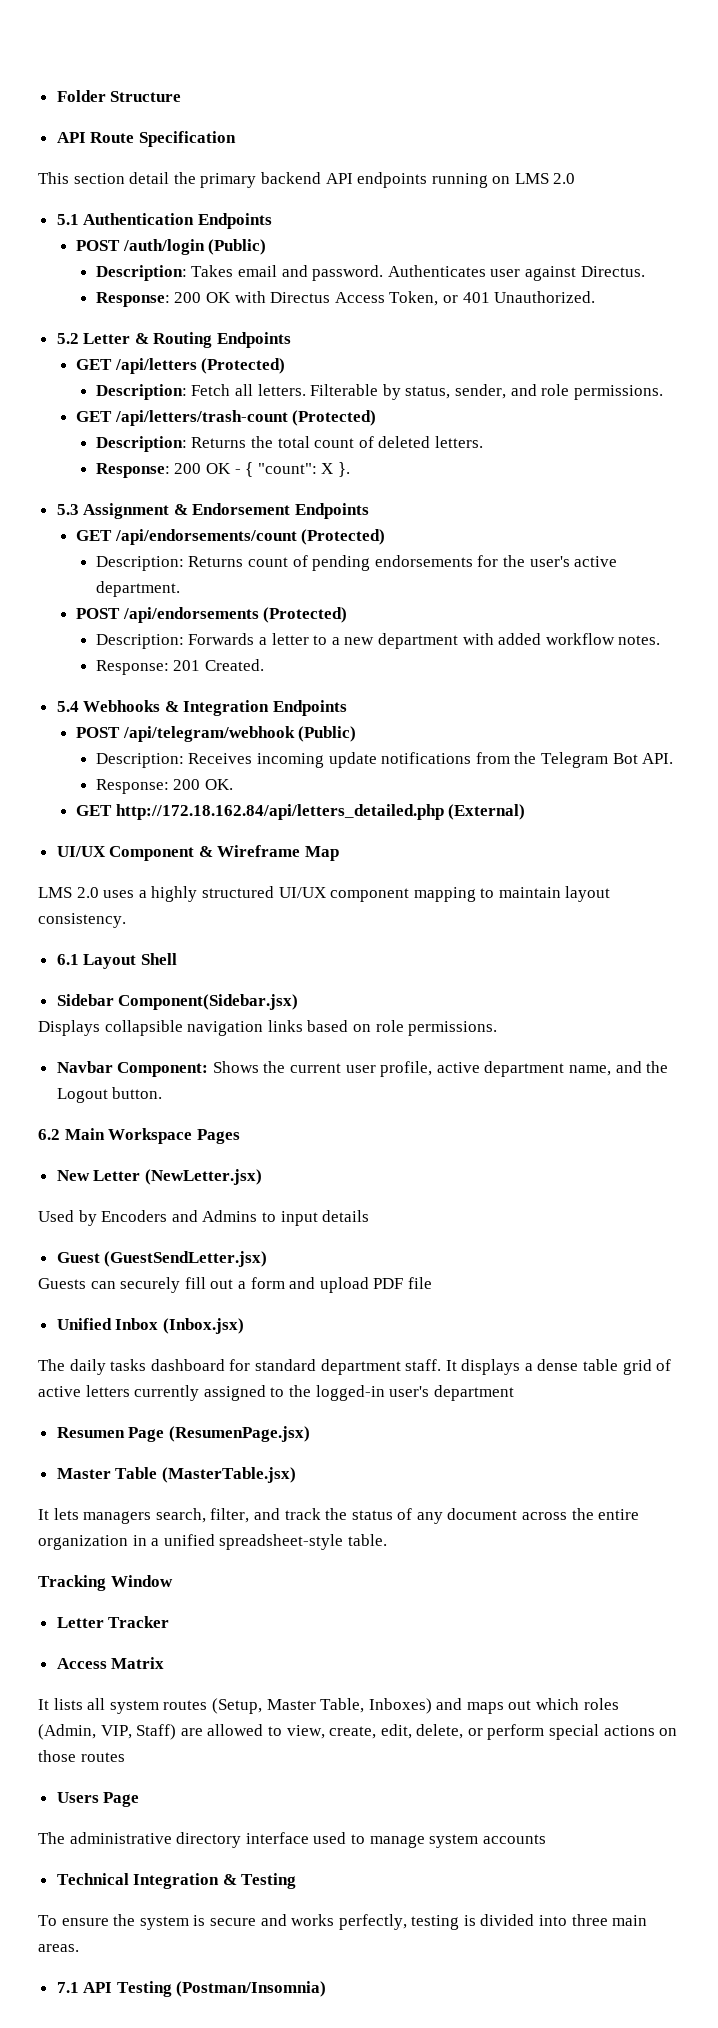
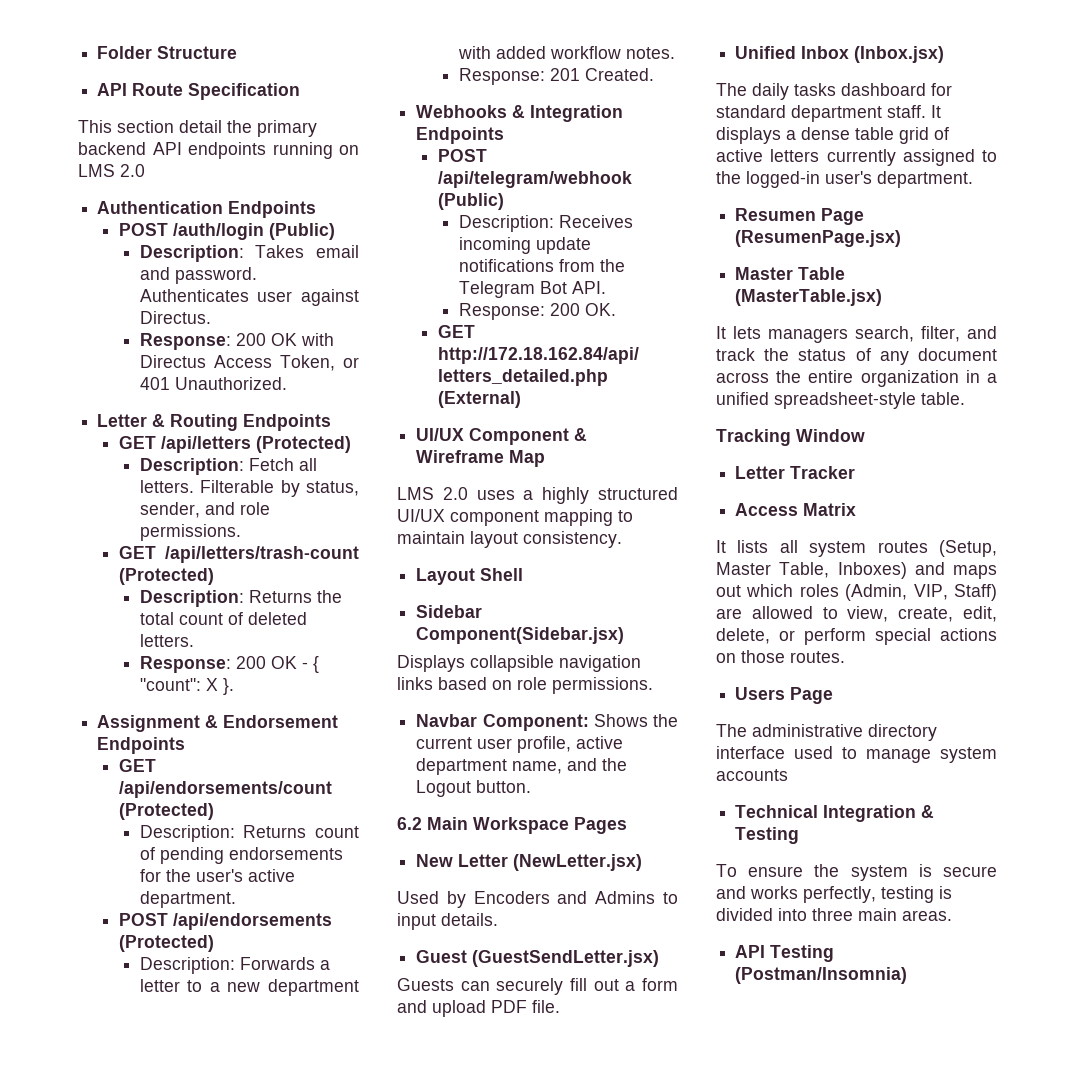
- 5.1 Authentication Endpoints
+ Authentication Endpoints
- 5.2 Letter & Routing Endpoints
+ Letter & Routing Endpoints
- 5.3 Assignment & Endorsement Endpoints
+ Assignment & Endorsement Endpoints
- 5.4 Webhooks & Integration Endpoints
+ Webhooks & Integration Endpoints
- 6.1 Layout Shell
+ Layout Shell
- Used by Encoders and Admins to input details
+ Used by Encoders and Admins to input details.
- Guests can securely fill out a form and upload PDF file
+ Guests can securely fill out a form and upload PDF file.
- It displays a dense table grid of active letters currently assigned to the logged-in user's department
+ It displays a dense table grid of active letters currently assigned to the logged-in user's department.
- It lists all system routes (Setup, Master Table, Inboxes) and maps out which roles (Admin, VIP, Staff) are allowed to view, create, edit, delete, or perform special actions on those routes
+ It lists all system routes (Setup, Master Table, Inboxes) and maps out which roles (Admin, VIP, Staff) are allowed to view, create, edit, delete, or perform special actions on those routes.
- 7.1 API Testing (Postman/Insomnia)
+ API Testing (Postman/Insomnia)

